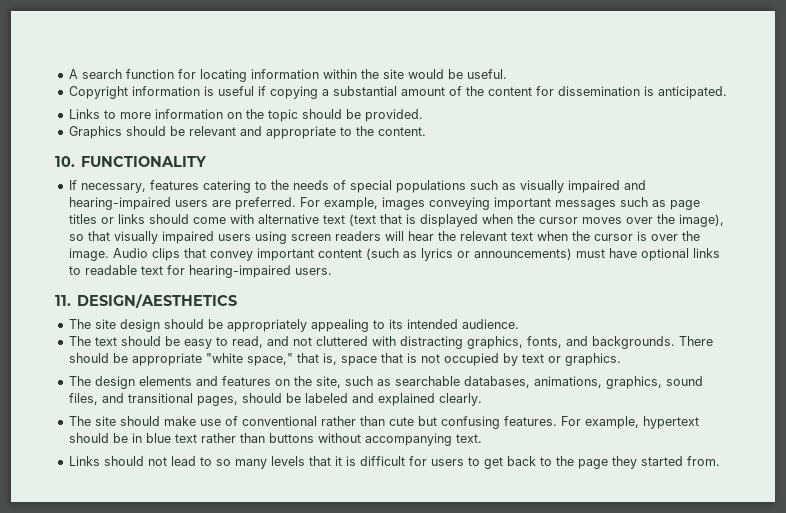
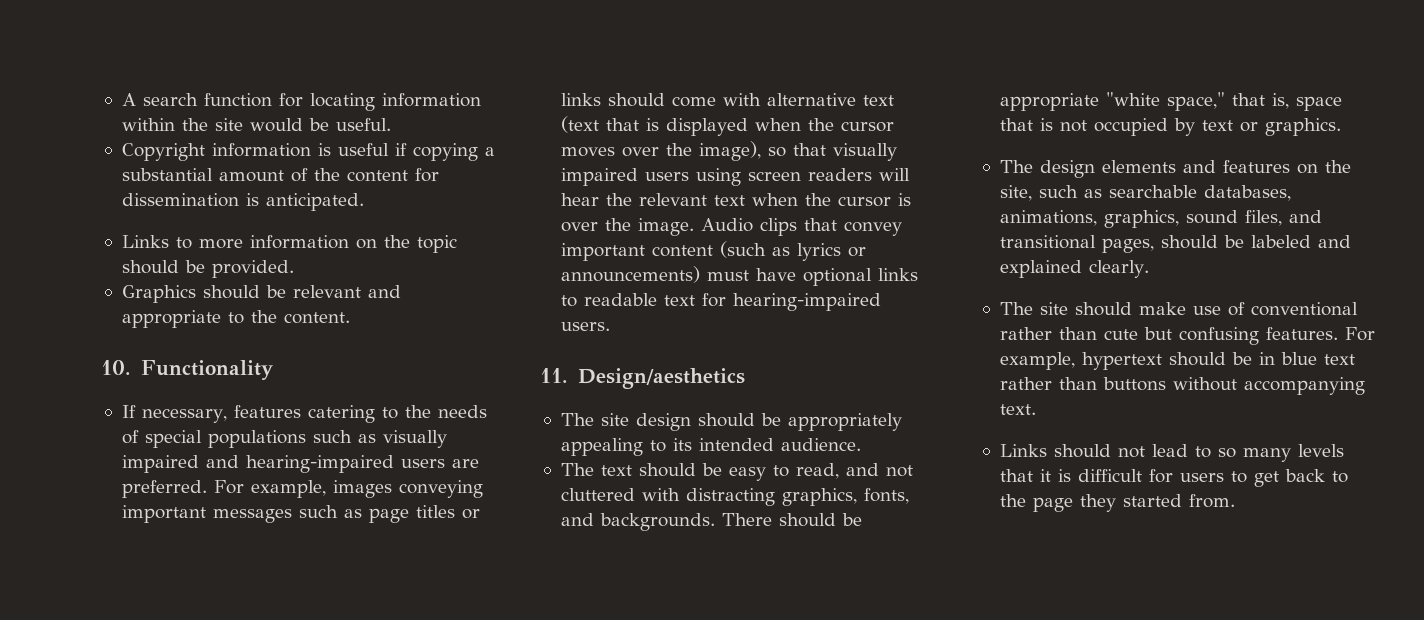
- 10. FUNCTIONALITY
+ 10. Functionality
- 11. DESIGN/AESTHETICS
+ 11. Design/aesthetics

